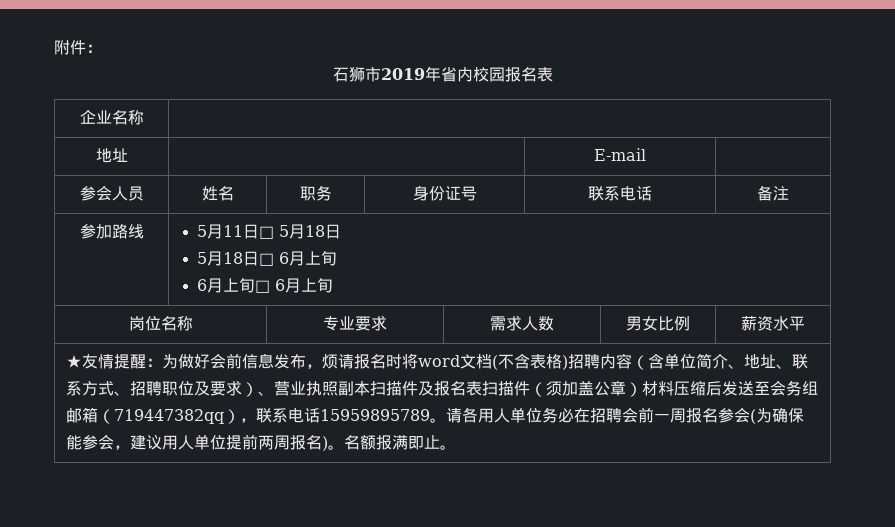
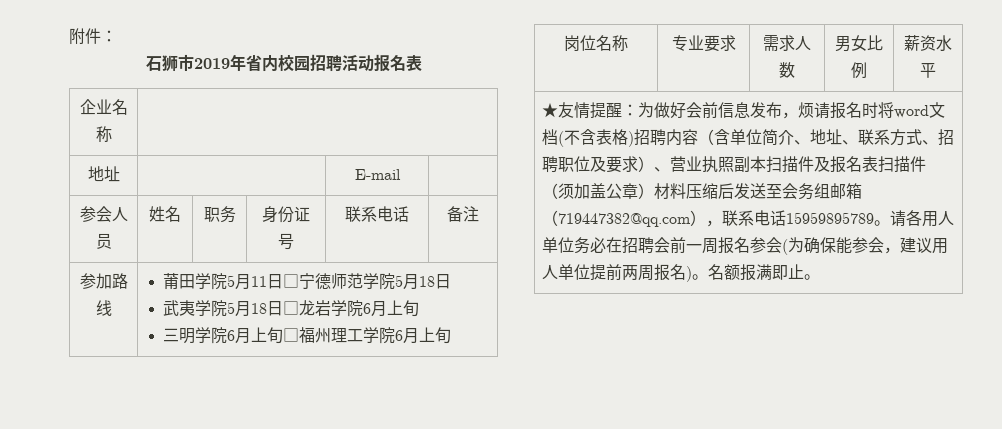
- 石狮市2019年省内校园报名表
+ 石狮市2019年省内校园招聘活动报名表
- 参加路线 | 5月11日□ 5月18日
- 5月18日□ 6月上旬
- 6月上旬□ 6月上旬
+ 参加路线 | 莆田学院5月11日□宁德师范学院5月18日
+ 武夷学院5月18日□龙岩学院6月上旬
+ 三明学院6月上旬□福州理工学院6月上旬
- ★友情提醒：为做好会前信息发布，烦请报名时将word文档(不含表格)招聘内容（含单位简介、地址、联系方式、招聘职位及要求）、营业执照副本扫描件及报名表扫描件（须加盖公章）材料压缩后发送至会务组邮箱（719447382qq），联系电话15959895789。
+ ★友情提醒：为做好会前信息发布，烦请报名时将word文档(不含表格)招聘内容（含单位简介、地址、联系方式、招聘职位及要求）、营业执照副本扫描件及报名表扫描件（须加盖公章）材料压缩后发送至会务组邮箱（719447382@qq.com），联系电话15959895789。

